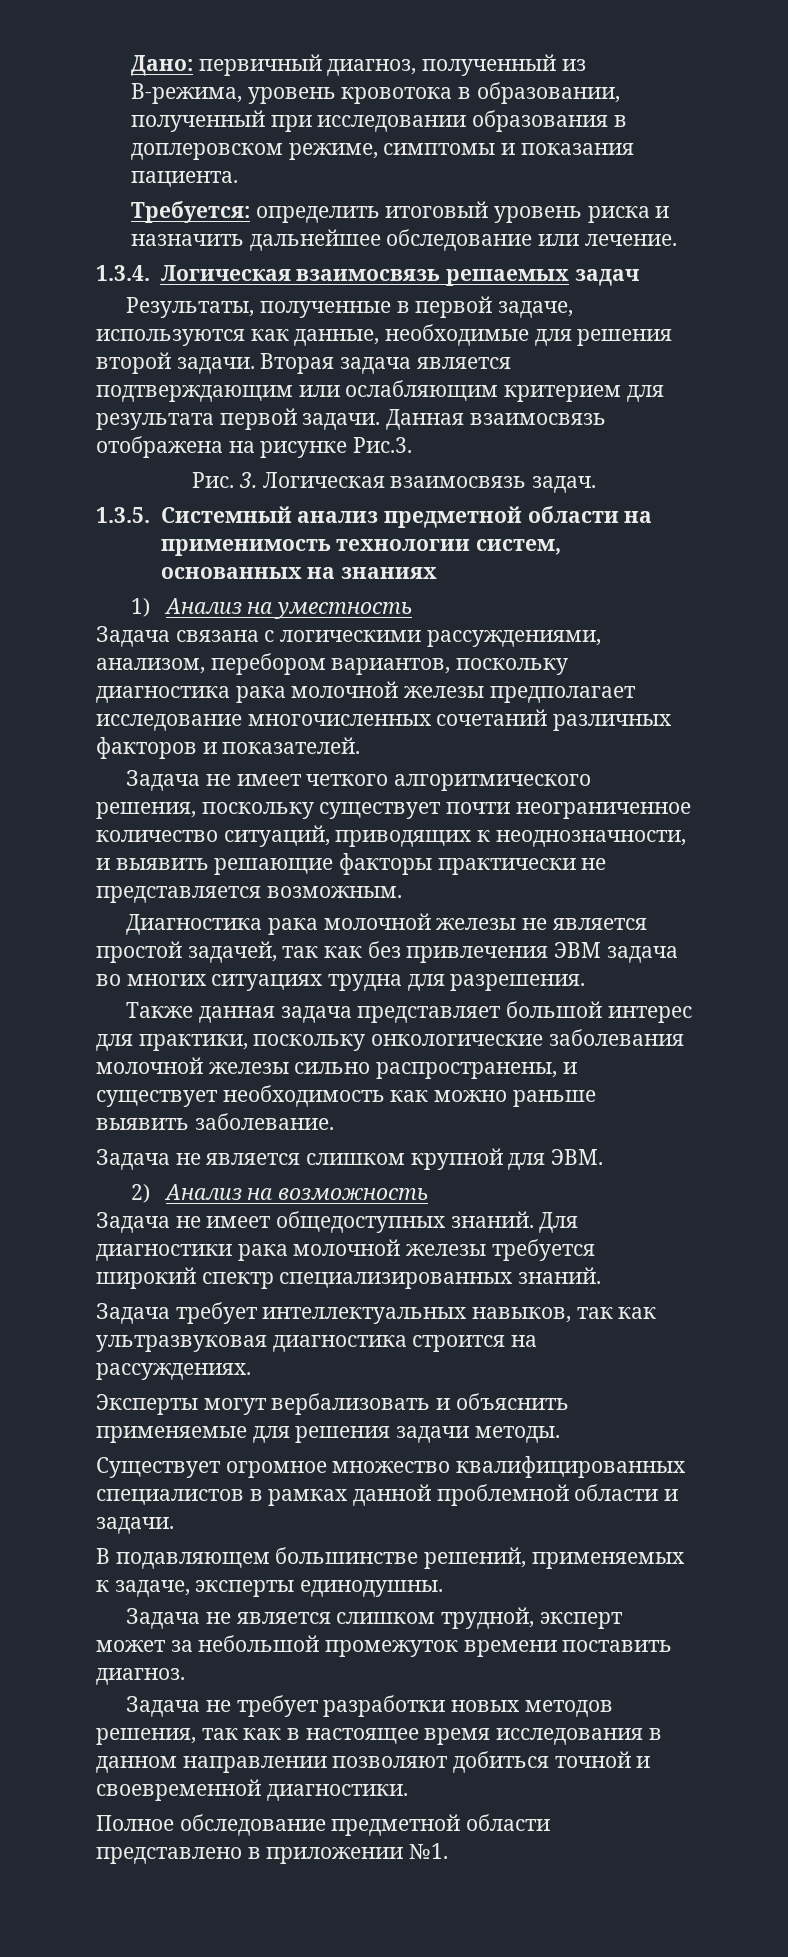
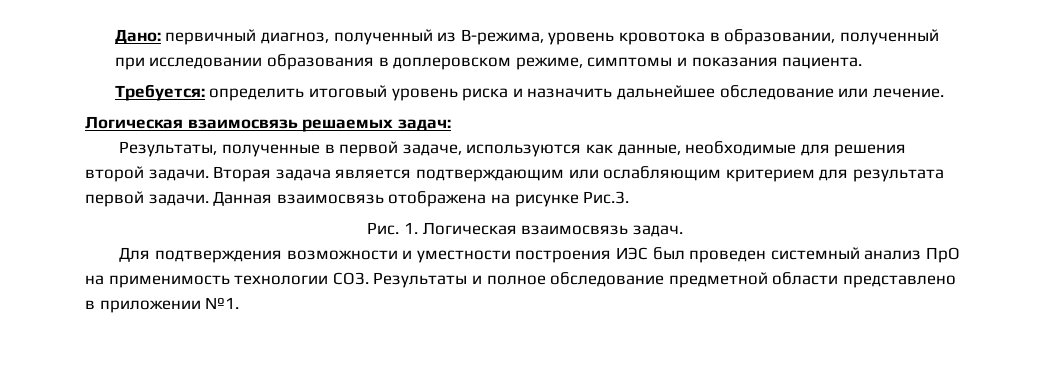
- 1.3.4. Логическая взаимосвязь решаемых задач
+ Логическая взаимосвязь решаемых задач:
- Рис. 3. Логическая взаимосвязь задач.
+ Рис. 1. Логическая взаимосвязь задач.
- 1.3.5. Системный анализ предметной области на применимость технологии систем, основанных на знаниях
- 1) Анализ на уместность
- Задача связана с логическими рассуждениями, анализом, перебором вариантов, поскольку диагностика рака молочной железы предполагает исследование многочисленных сочетаний различных факторов и показателей.
- Задача не имеет четкого алгоритмического решения, поскольку существует почти неограниченное количество ситуаций, приводящих к неоднозначности, и выявить решающие факторы практически не представляется возможным.
- Диагностика рака молочной железы не является простой задачей, так как без привлечения ЭВМ задача во многих ситуациях трудна для разрешения.
- Также данная задача представляет большой интерес для практики, поскольку онкологические заболевания молочной железы сильно распространены, и существует необходимость как можно раньше выявить заболевание.
- Задача не является слишком крупной для ЭВМ.
- 2) Анализ на возможность
- Задача не имеет общедоступных знаний. Для диагностики рака молочной железы требуется широкий спектр специализированных знаний.
- Задача требует интеллектуальных навыков, так как ультразвуковая диагностика строится на рассуждениях.
- Эксперты могут вербализовать и объяснить применяемые для решения задачи методы.
- Существует огромное множество квалифицированных специалистов в рамках данной проблемной области и задачи.
- В подавляющем большинстве решений, применяемых к задаче, эксперты единодушны.
- Задача не является слишком трудной, эксперт может за небольшой промежуток времени поставить диагноз.
- Задача не требует разработки новых методов решения, так как в настоящее время исследования в данном направлении позволяют добиться точной и своевременной диагностики.
- Полное обследование предметной области представлено в приложении №1.
+ Для подтверждения возможности и уместности построения ИЭС был проведен системный анализ ПрО на применимость технологии СОЗ. Результаты и полное обследование предметной области представлено в приложении №1.

